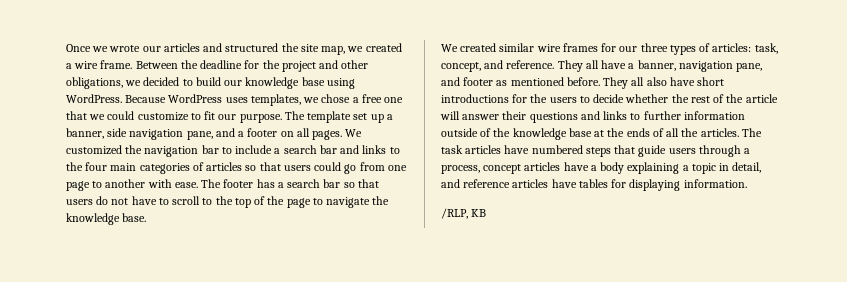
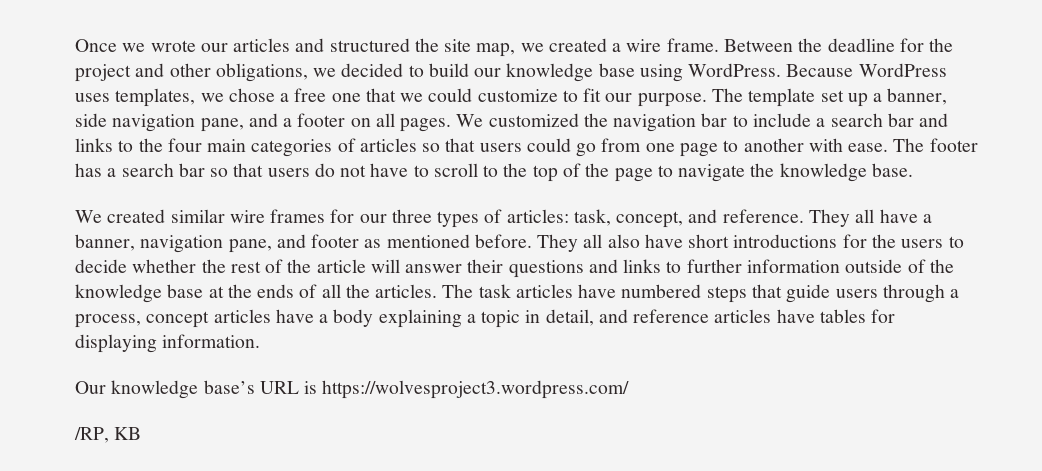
- /RLP, KB
+ Our knowledge base’s URL is https://wolvesproject3.wordpress.com/
+ /RP, KB

